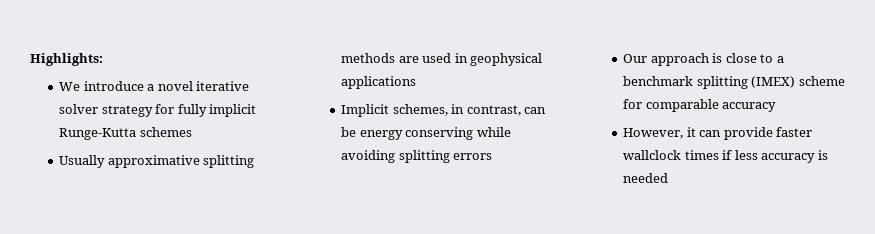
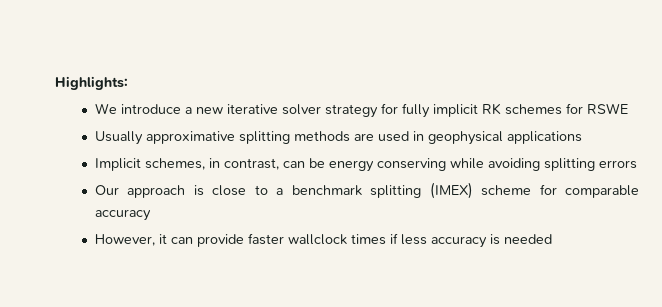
- We introduce a novel iterative solver strategy for fully implicit Runge-Kutta schemes
+ We introduce a new iterative solver strategy for fully implicit RK schemes for RSWE

